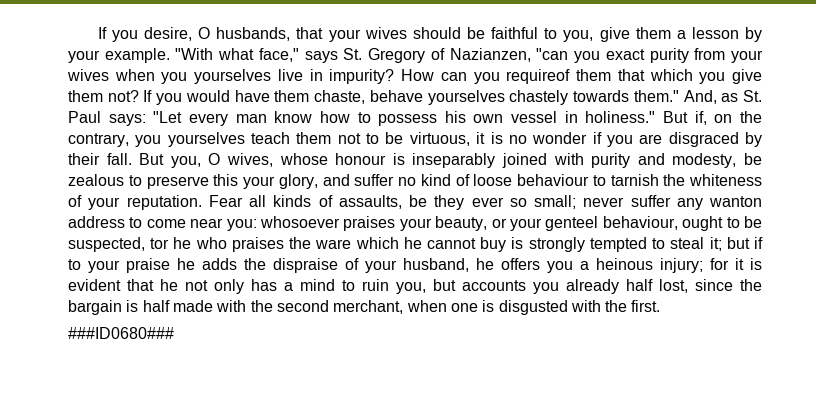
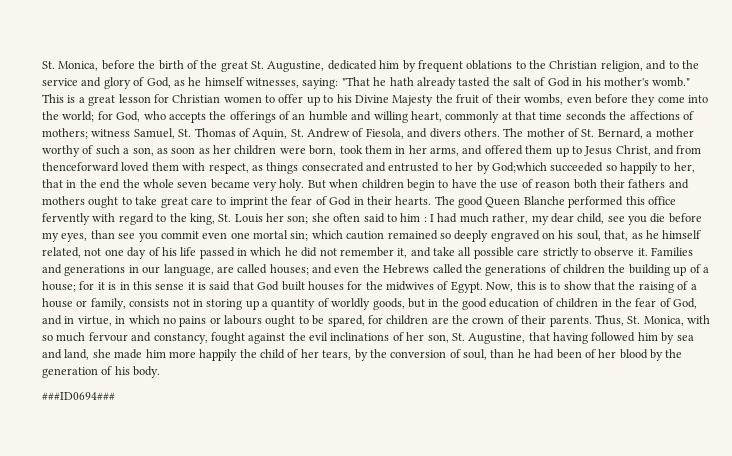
- If you desire, O husbands, that your wives should be faithful to you, give them a lesson by your example. "With what face," says St. Gregory of Nazianzen, "can you exact purity from your wives when you yourselves live in impurity? How can you requireof them that which you give them not? If you would have them chaste, behave yourselves chastely towards them." And, as St. Paul says: "Let every man know how to possess his own vessel in holiness." But if, on the contrary, you yourselves teach them not to be virtuous, it is no wonder if you are disgraced by their fall. But you, O wives, whose honour is inseparably joined with purity and modesty, be zealous to preserve this your glory, and suffer no kind of loose behaviour to tarnish the whiteness of your reputation. Fear all kinds of assaults, be they ever so small; never suffer any wanton address to come near you: whosoever praises your beauty, or your genteel behaviour, ought to be suspected, tor he who praises the ware which he cannot buy is strongly tempted to steal it; but if to your praise he adds the dispraise of your husband, he offers you a heinous injury; for it is evident that he not only has a mind to ruin you, but accounts you already half lost, since the bargain is half made with the second merchant, when one is disgusted with the first.
- ###ID0680###
+ St. Monica, before the birth of the great St. Augustine, dedicated him by frequent oblations to the Christian religion, and to the service and glory of God, as he himself witnesses, saying: "That he hath already tasted the salt of God in his mother's womb." This is a great lesson for Christian women to offer up to his Divine Majesty the fruit of their wombs, even before they come into the world; for God, who accepts the offerings of an humble and willing heart, commonly at that time seconds the affections of mothers; witness Samuel, St. Thomas of Aquin, St. Andrew of Fiesola, and divers others. The mother of St. Bernard, a mother worthy of such a son, as soon as her children were born, took them in her arms, and offered them up to Jesus Christ, and from thenceforward loved them with respect, as things consecrated and entrusted to her by God;which succeeded so happily to her, that in the end the whole seven became very holy. But when children begin to have the use of reason both their fathers and mothers ought to take great care to imprint the fear of God in their hearts. The good Queen Blanche performed this office fervently with regard to the king, St. Louis her son; she often said to him : I had much rather, my dear child, see you die before my eyes, than see you commit even one mortal sin; which caution remained so deeply engraved on his soul, that, as he himself related, not one day of his life passed in which he did not remember it, and take all possible care strictly to observe it. Families and generations in our language, are called houses; and even the Hebrews called the generations of children the building up of a house; for it is in this sense it is said that God built houses for the midwives of Egypt. Now, this is to show that the raising of a house or family, consists not in storing up a quantity of worldly goods, but in the good education of children in the fear of God, and in virtue, in which no pains or labours ought to be spared, for children are the crown of their parents. Thus, St. Monica, with so much fervour and constancy, fought against the evil inclinations of her son, St. Augustine, that having followed him by sea and land, she made him more happily the child of her tears, by the conversion of soul, than he had been of her blood by the generation of his body.
+ ###ID0694###

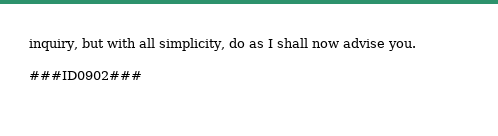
- St. Monica, before the birth of the great St. Augustine, dedicated him by frequent oblations to the Christian religion, and to the service and glory of God, as he himself witnesses, saying: "That he hath already tasted the salt of God in his mother's womb." This is a great lesson for Christian women to offer up to his Divine Majesty the fruit of their wombs, even before they come into the world; for God, who accepts the offerings of an humble and willing heart, commonly at that time seconds the affections of mothers; witness Samuel, St. Thomas of Aquin, St. Andrew of Fiesola, and divers others. The mother of St. Bernard, a mother worthy of such a son, as soon as her children were born, took them in her arms, and offered them up to Jesus Christ, and from thenceforward loved them with respect, as things consecrated and entrusted to her by God;which succeeded so happily to her, that in the end the whole seven became very holy. But when children begin to have the use of reason both their fathers and mothers ought to take great care to imprint the fear of God in their hearts. The good Queen Blanche performed this office fervently with regard to the king, St. Louis her son; she often said to him : I had much rather, my dear child, see you die before my eyes, than see you commit even one mortal sin; which caution remained so deeply engraved on his soul, that, as he himself related, not one day of his life passed in which he did not remember it, and take all possible care strictly to observe it. Families and generations in our language, are called houses; and even the Hebrews called the generations of children the building up of a house; for it is in this sense it is said that God built houses for the midwives of Egypt. Now, this is to show that the raising of a house or family, consists not in storing up a quantity of worldly goods, but in the good education of children in the fear of God, and in virtue, in which no pains or labours ought to be spared, for children are the crown of their parents. Thus, St. Monica, with so much fervour and constancy, fought against the evil inclinations of her son, St. Augustine, that having followed him by sea and land, she made him more happily the child of her tears, by the conversion of soul, than he had been of her blood by the generation of his body.
- ###ID0694###
+ inquiry, but with all simplicity, do as I shall now advise you.
+ ###ID0902###

